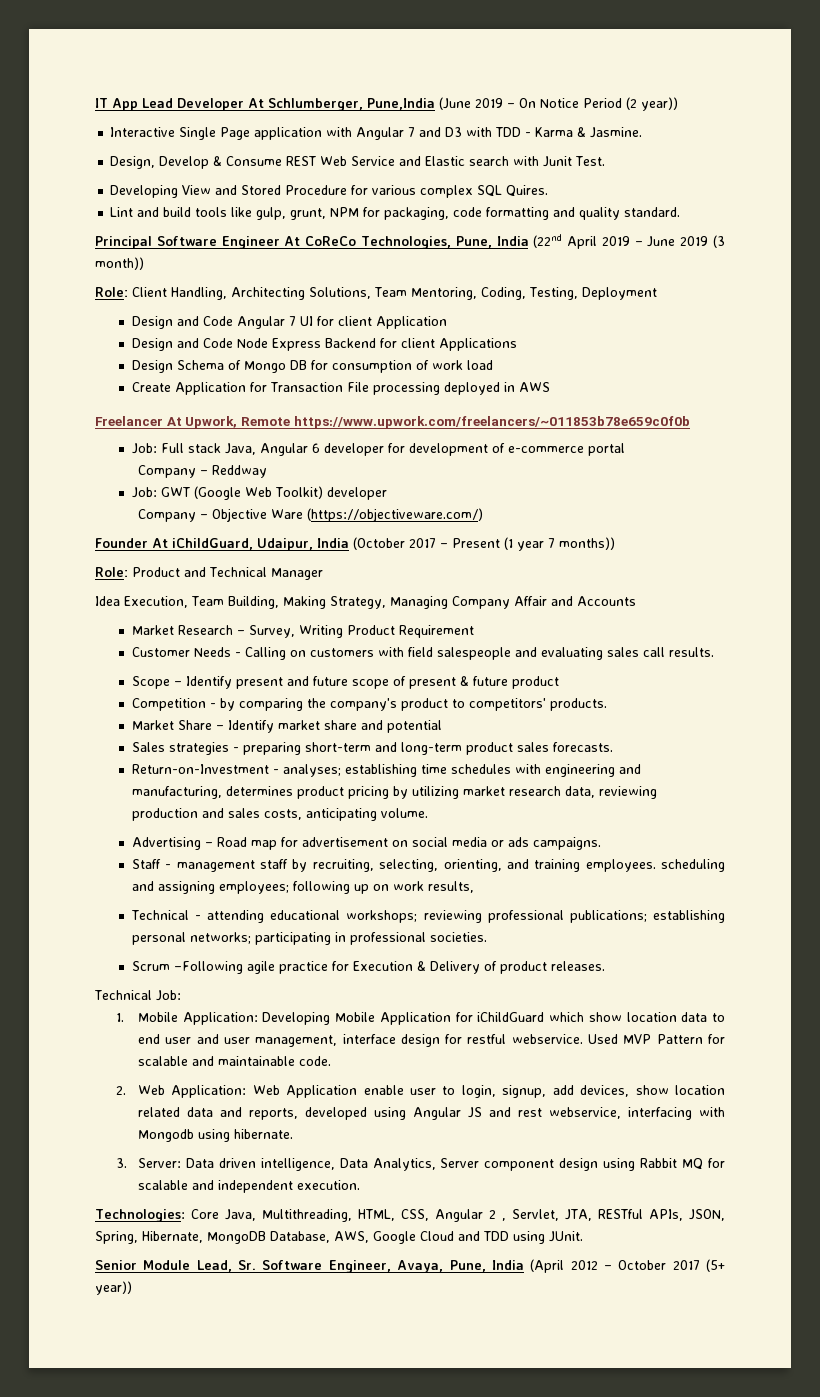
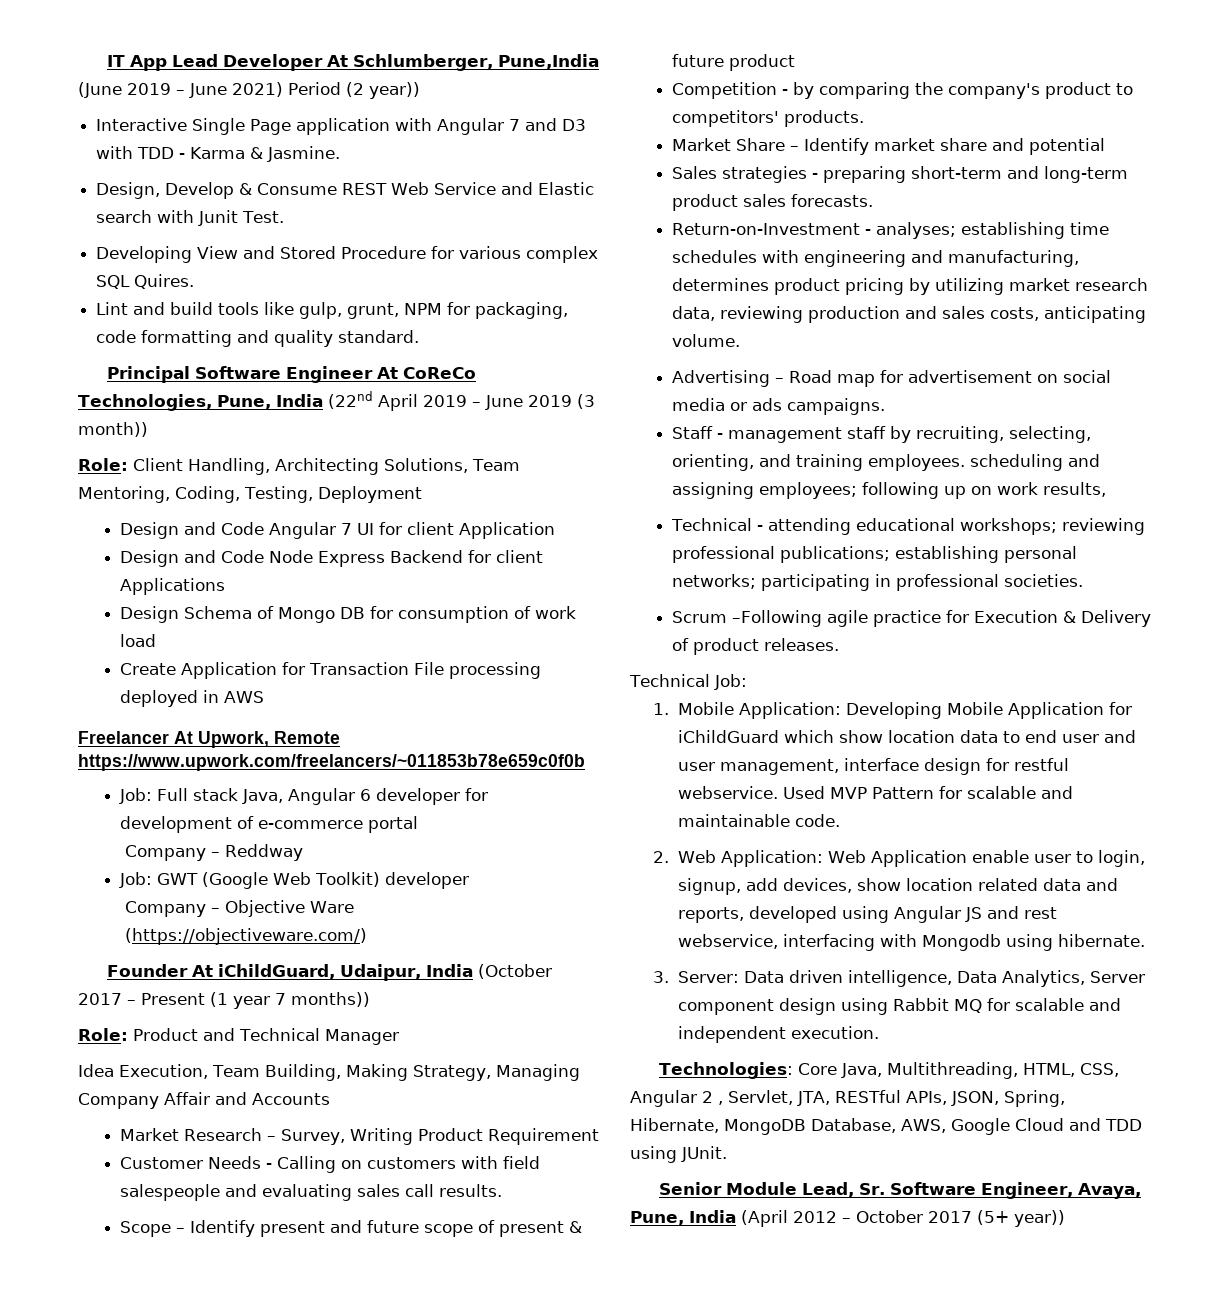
- IT App Lead Developer At Schlumberger, Pune,India (June 2019 – On Notice Period (2 year))
+ IT App Lead Developer At Schlumberger, Pune,India (June 2019 – June 2021) Period (2 year))

